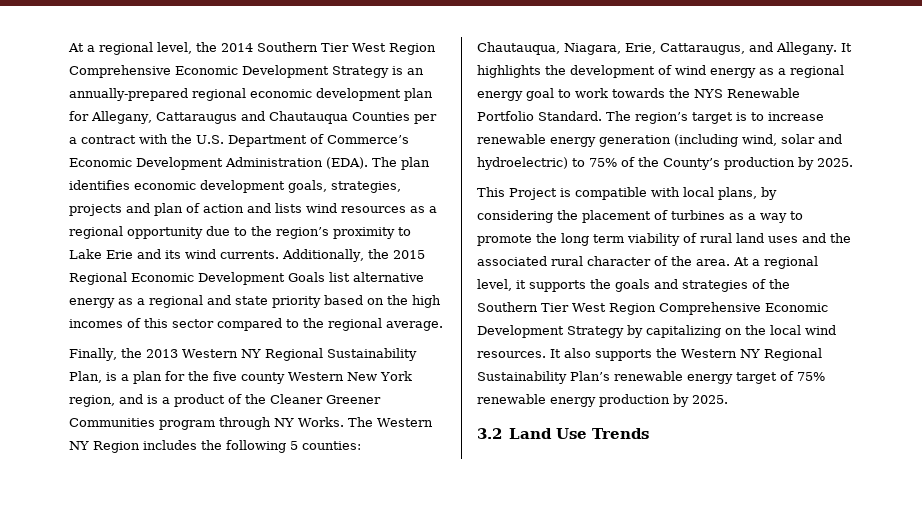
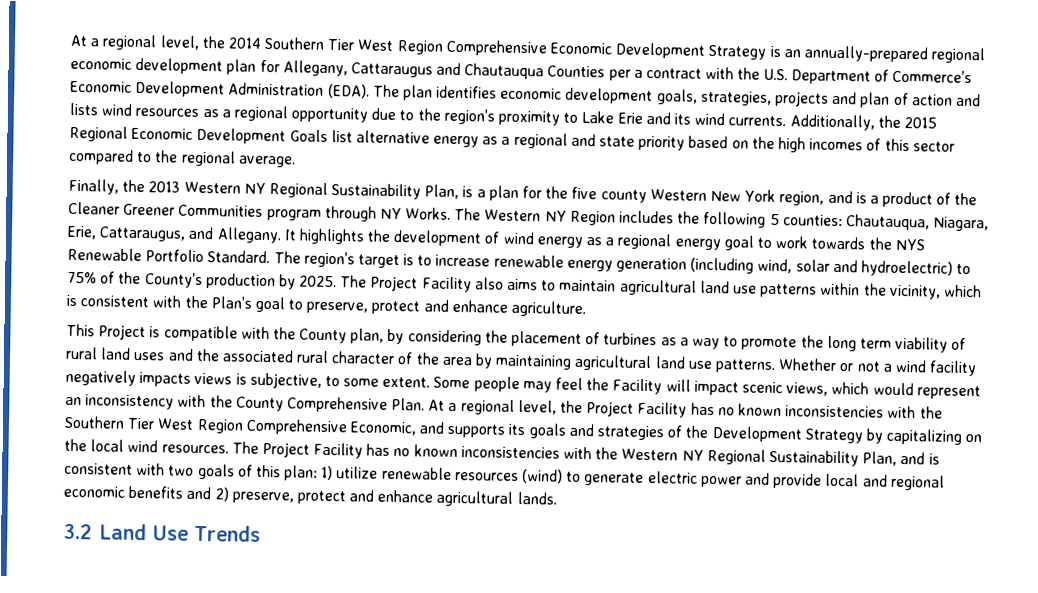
+ The Project Facility also aims to maintain agricultural land use patterns within the vicinity, which is consistent with the Plan’s goal to preserve, protect and enhance agriculture.
- This Project is compatible with local plans, by considering the placement of turbines as a way to promote the long term viability of rural land uses and the associated rural character of the area. At a regional level, it supports the goals and strategies of the Southern Tier West Region Comprehensive Economic Development Strategy by capitalizing on the local wind resources.
+ This Project is compatible with the County plan, by considering the placement of turbines as a way to promote the long term viability of rural land uses and the associated rural character of the area by maintaining agricultural land use patterns. Whether or not a wind facility negatively impacts views is subjective, to some extent. Some people may feel the Facility will impact scenic views, which would represent an inconsistency with the County Comprehensive Plan. At a regional level, the Project Facility has no known inconsistencies with the Southern Tier West Region Comprehensive Economic, and supports its goals and strategies of the Development Strategy by capitalizing on the local wind resources.
- It also supports the Western NY Regional Sustainability Plan’s renewable energy target of 75% renewable energy production by 2025.
+ The Project Facility has no known inconsistencies with the Western NY Regional Sustainability Plan, and is consistent with two goals of this plan: 1) utilize renewable resources (wind) to generate electric power and provide local and regional economic benefits and 2) preserve, protect and enhance agricultural lands.

